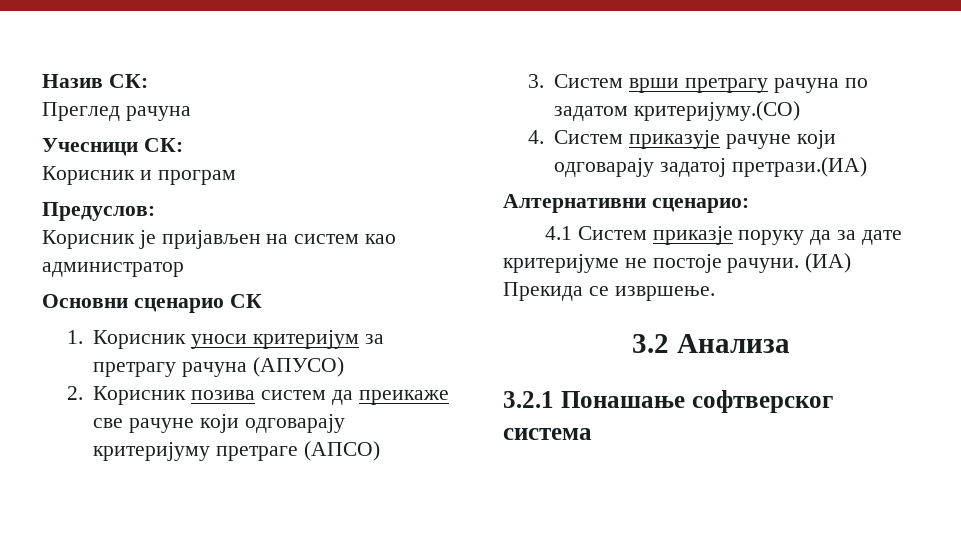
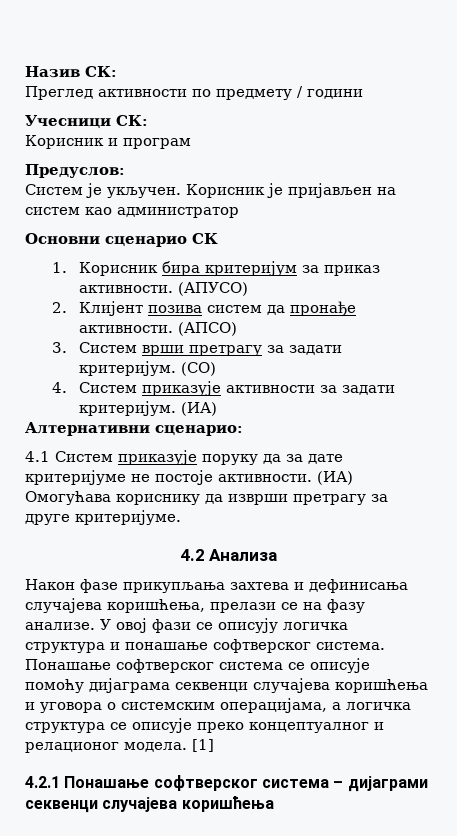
- Преглед рачуна
+ Преглед активности по предмету / години
+ Систем је укључен.
- 1. Корисник уноси критеријум за претрагу рачуна (АПУСО)
+ 1. Корисник бира критеријум за приказ активности. (АПУСО)
- 2. Корисник позива систем да преикаже све рачуне који одговарају критеријуму претраге (АПСО)
+ 2. Клијент позива систем да пронађе активности. (АПСО)
- 3. Систем врши претрагу рачуна по задатом критеријуму.(СО)
+ 3. Систем врши претрагу за задати критеријум. (СО)
- 4. Систем приказује рачуне који одговарају задатој претрази.(ИА)
+ 4. Систем приказује активности за задати критеријум. (ИА)
- 4.1 Систем приказје поруку да за дате критеријуме не постоје рачуни. (ИА) Прекида се извршење.
- 3.2 Анализа
- 3.2.1 Понашање софтверског система
+ 4.1 Систем приказује поруку да за дате критеријуме не постоје активности. (ИА) Омогућава кориснику да изврши претрагу за друге критеријуме.
+ 4.2 Анализа
+ Након фазе прикупљања захтева и дефинисања случајева коришћења, прелази се на фазу анализе. У овој фази се описују логичка структура и понашање софтверског система. Понашање софтверског система се описује помоћу дијаграма секвенци случајева коришћења и уговора о системским операцијама, а логичка структура се описује преко концептуалног и релационог модела. [1]
+ 4.2.1 Понашање софтверског система – дијаграми секвенци случајева коришћења

